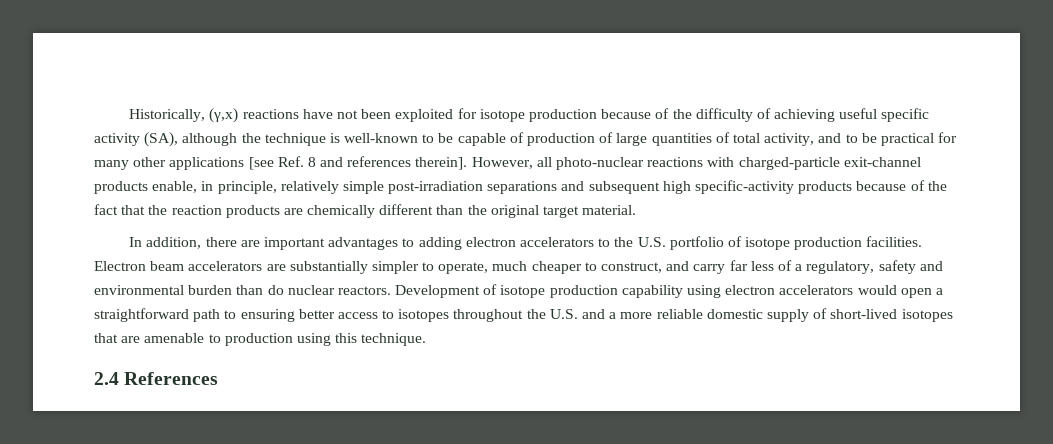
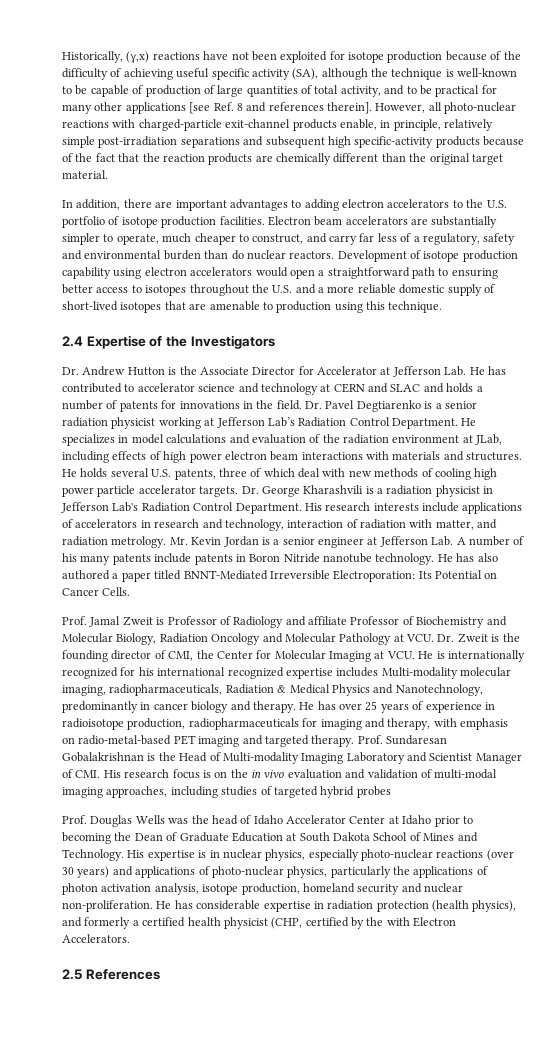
- 2.4 References
+ 2.4 Expertise of the Investigators
+ Dr. Andrew Hutton is the Associate Director for Accelerator at Jefferson Lab. He has contributed to accelerator science and technology at CERN and SLAC and holds a number of patents for innovations in the field. Dr. Pavel Degtiarenko is a senior radiation physicist working at Jefferson Lab’s Radiation Control Department. He specializes in model calculations and evaluation of the radiation environment at JLab, including effects of high power electron beam interactions with materials and structures. He holds several U.S. patents, three of which deal with new methods of cooling high power particle accelerator targets. Dr. George Kharashvili is a radiation physicist in Jefferson Lab's Radiation Control Department. His research interests include applications of accelerators in research and technology, interaction of radiation with matter, and radiation metrology. Mr. Kevin Jordan is a senior engineer at Jefferson Lab. A number of his many patents include patents in Boron Nitride nanotube technology. He has also authored a paper titled BNNT-Mediated Irreversible Electroporation: Its Potential on Cancer Cells.
+ Prof. Jamal Zweit is Professor of Radiology and affiliate Professor of Biochemistry and Molecular Biology, Radiation Oncology and Molecular Pathology at VCU. Dr. Zweit is the founding director of CMI, the Center for Molecular Imaging at VCU. He is internationally recognized for his international recognized expertise includes Multi-modality molecular imaging, radiopharmaceuticals, Radiation & Medical Physics and Nanotechnology, predominantly in cancer biology and therapy. He has over 25 years of experience in radioisotope production, radiopharmaceuticals for imaging and therapy, with emphasis on radio-metal-based PET imaging and targeted therapy. Prof. Sundaresan Gobalakrishnan is the Head of Multi-modality Imaging Laboratory and Scientist Manager of CMI. His research focus is on the in vivo evaluation and validation of multi-modal imaging approaches, including studies of targeted hybrid probes
+ Prof. Douglas Wells was the head of Idaho Accelerator Center at Idaho prior to becoming the Dean of Graduate Education at South Dakota School of Mines and Technology. His expertise is in nuclear physics, especially photo-nuclear reactions (over 30 years) and applications of photo-nuclear physics, particularly the applications of photon activation analysis, isotope production, homeland security and nuclear non-proliferation. He has considerable expertise in radiation protection (health physics), and formerly a certified health physicist (CHP, certified by the with Electron Accelerators.
+ 2.5 References

